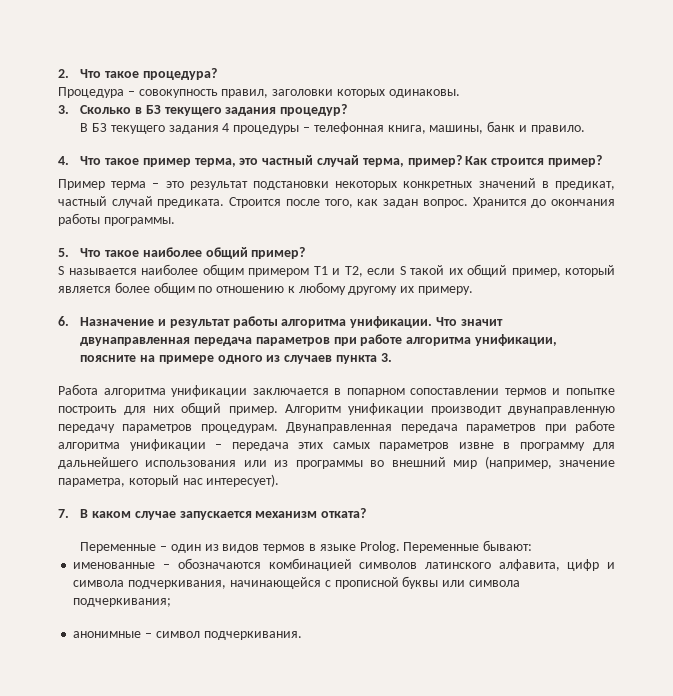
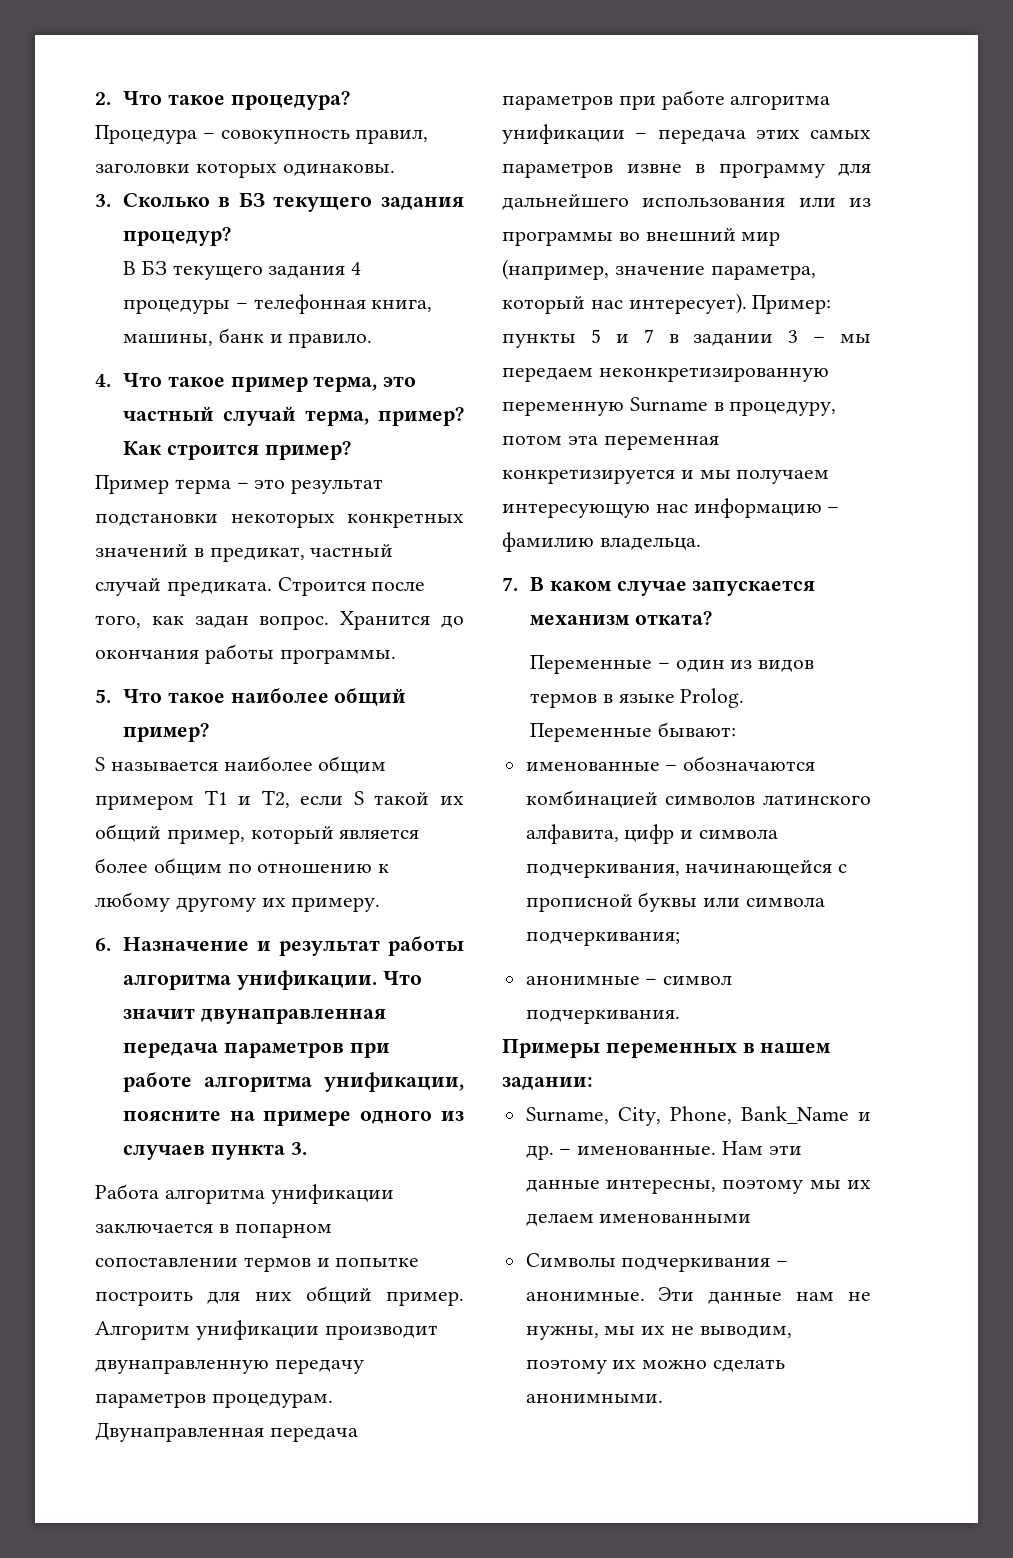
+ Пример: пункты 5 и 7 в задании 3 – мы передаем неконкретизированную переменную Surname в процедуру, потом эта переменная конкретизируется и мы получаем интересующую нас информацию – фамилию владельца.
+ Примеры переменных в нашем задании:
+ Surname, City, Phone, Bank_Name и др. – именованные. Нам эти данные интересны, поэтому мы их делаем именованными
+ Символы подчеркивания – анонимные. Эти данные нам не нужны, мы их не выводим, поэтому их можно сделать анонимными.

